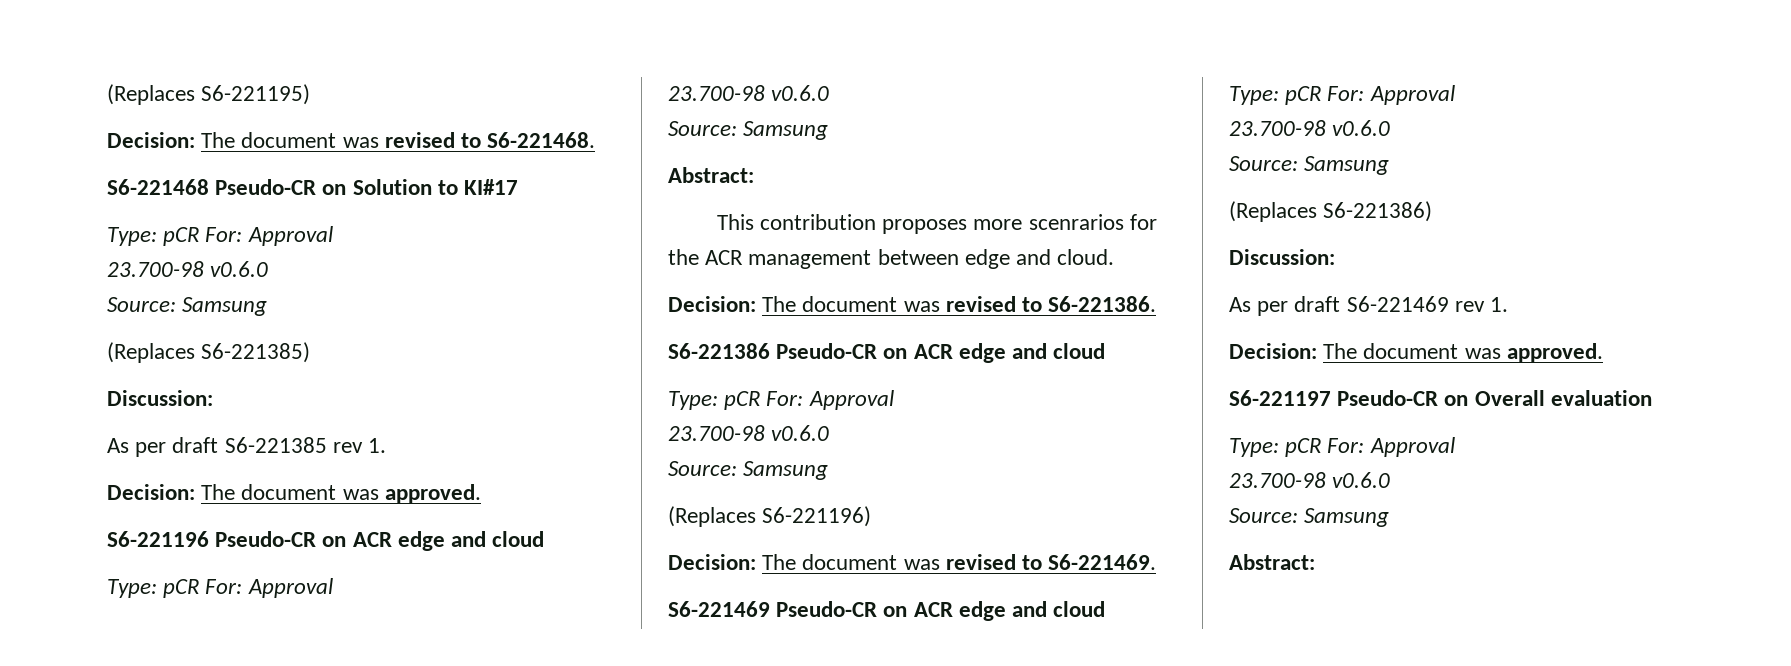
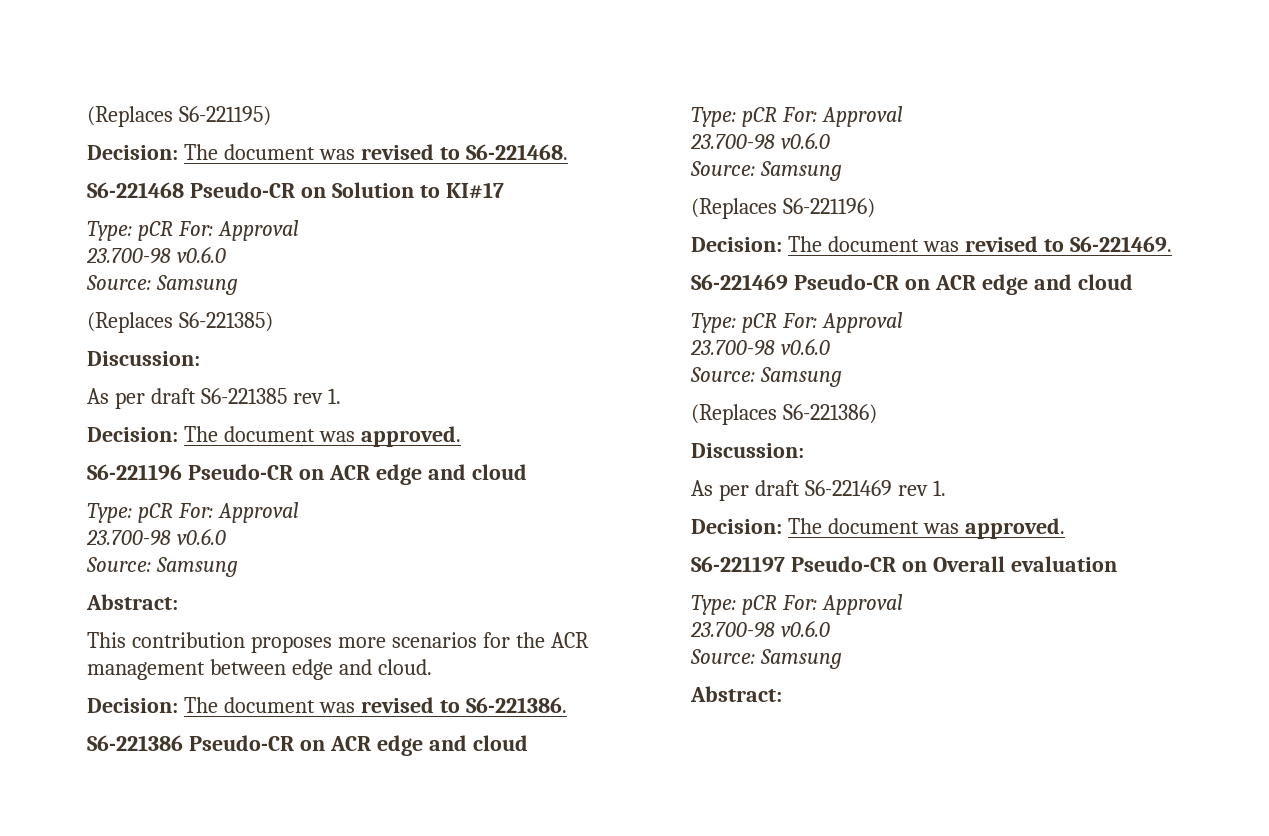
- This contribution proposes more scenrarios for the ACR management between edge and cloud.
+ This contribution proposes more scenarios for the ACR management between edge and cloud.

